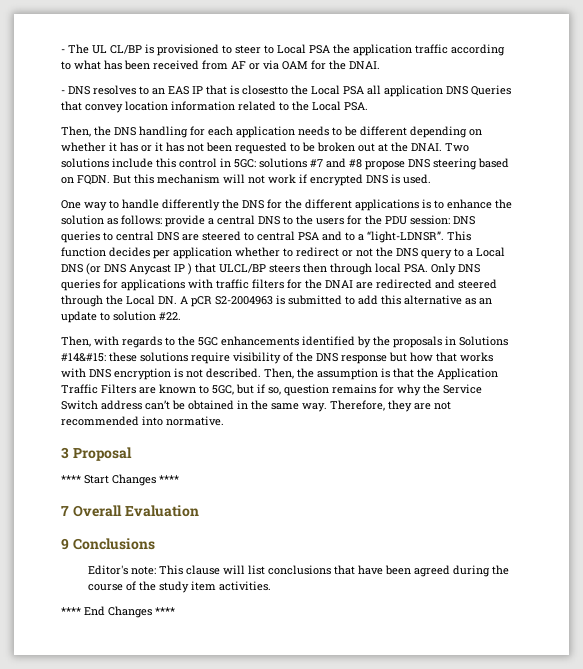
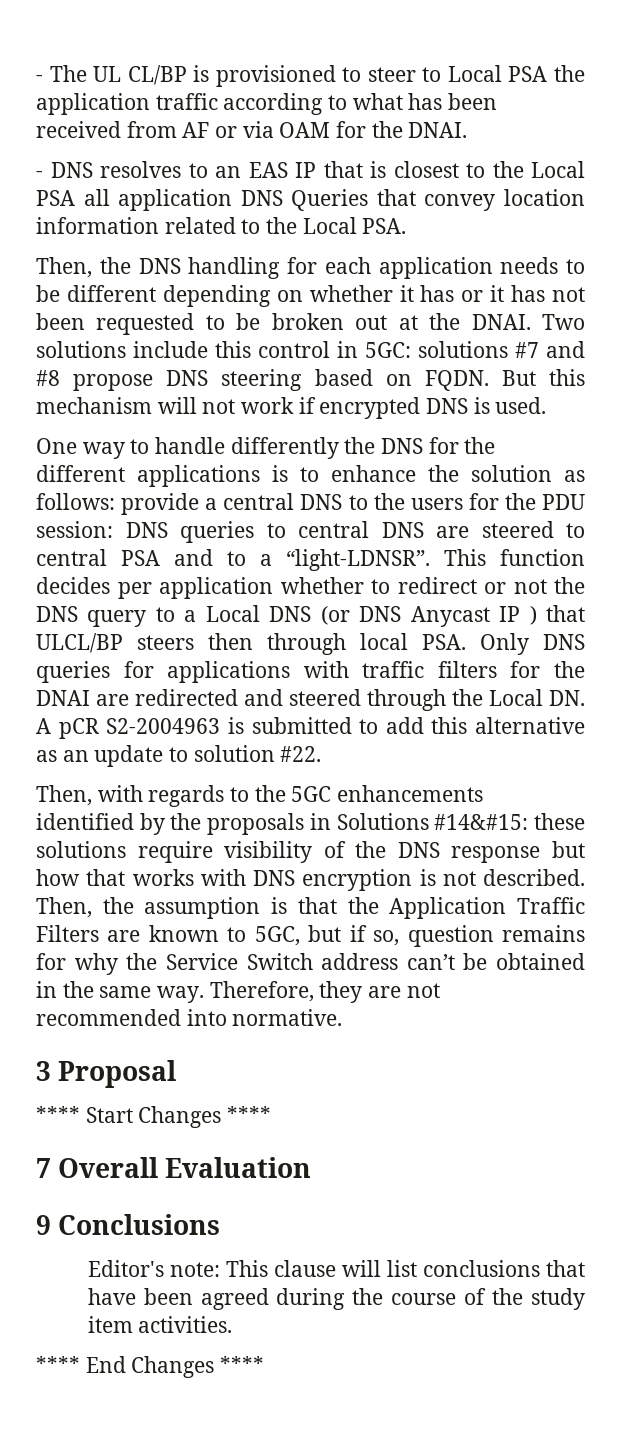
- - DNS resolves to an EAS IP that is closestto the Local PSA all application DNS Queries that convey location information related to the Local PSA.
+ - DNS resolves to an EAS IP that is closest to the Local PSA all application DNS Queries that convey location information related to the Local PSA.

